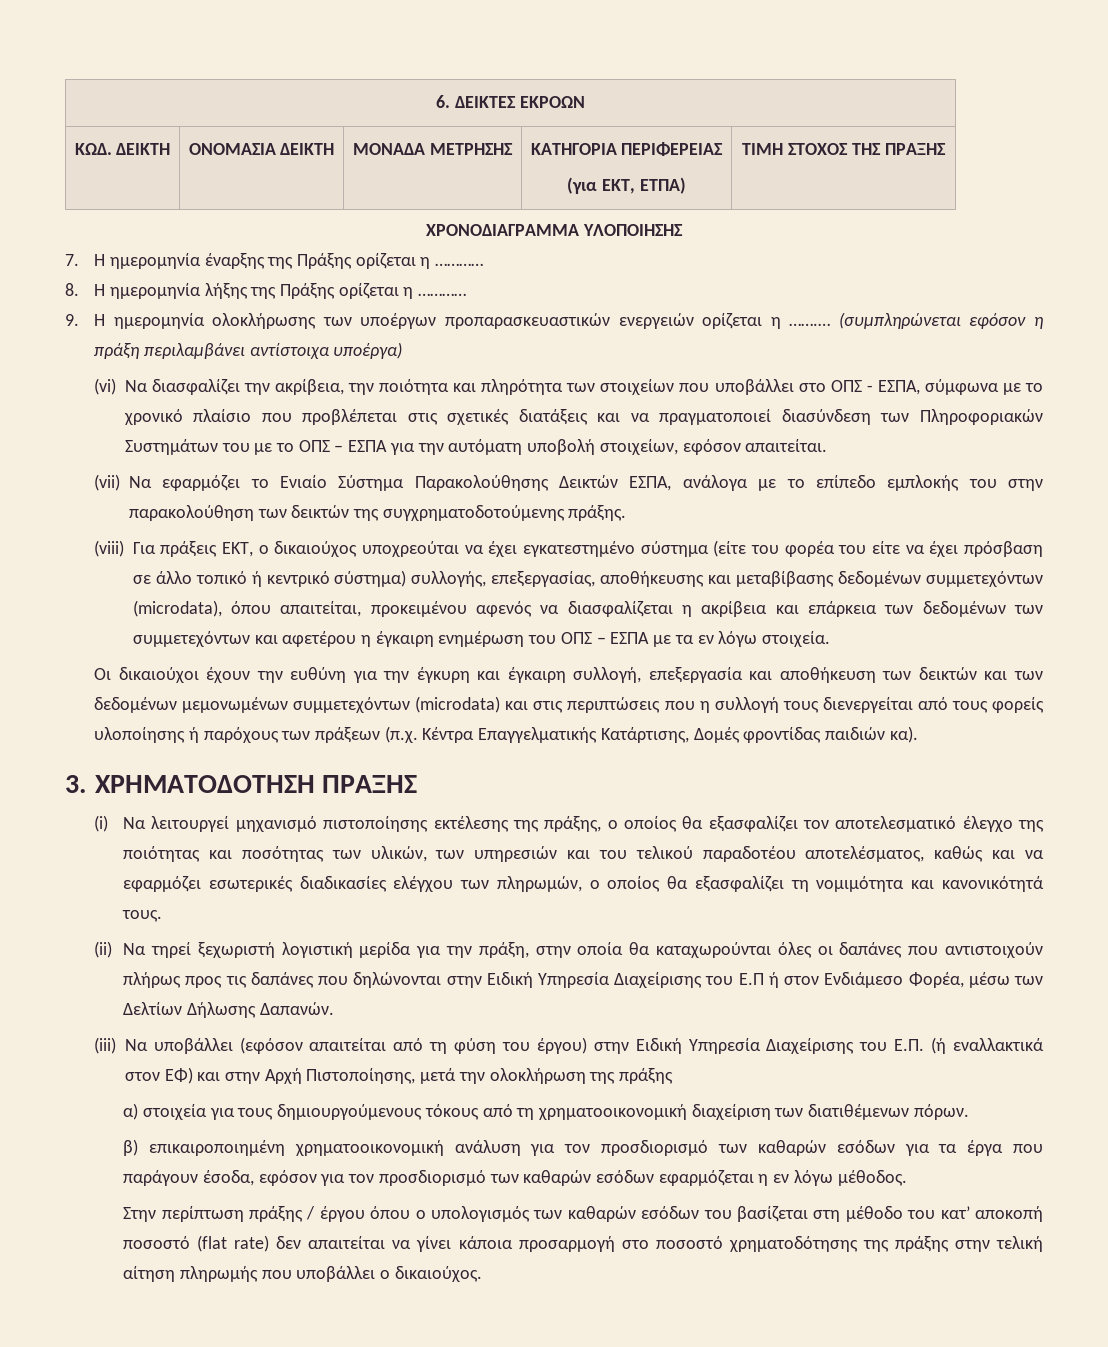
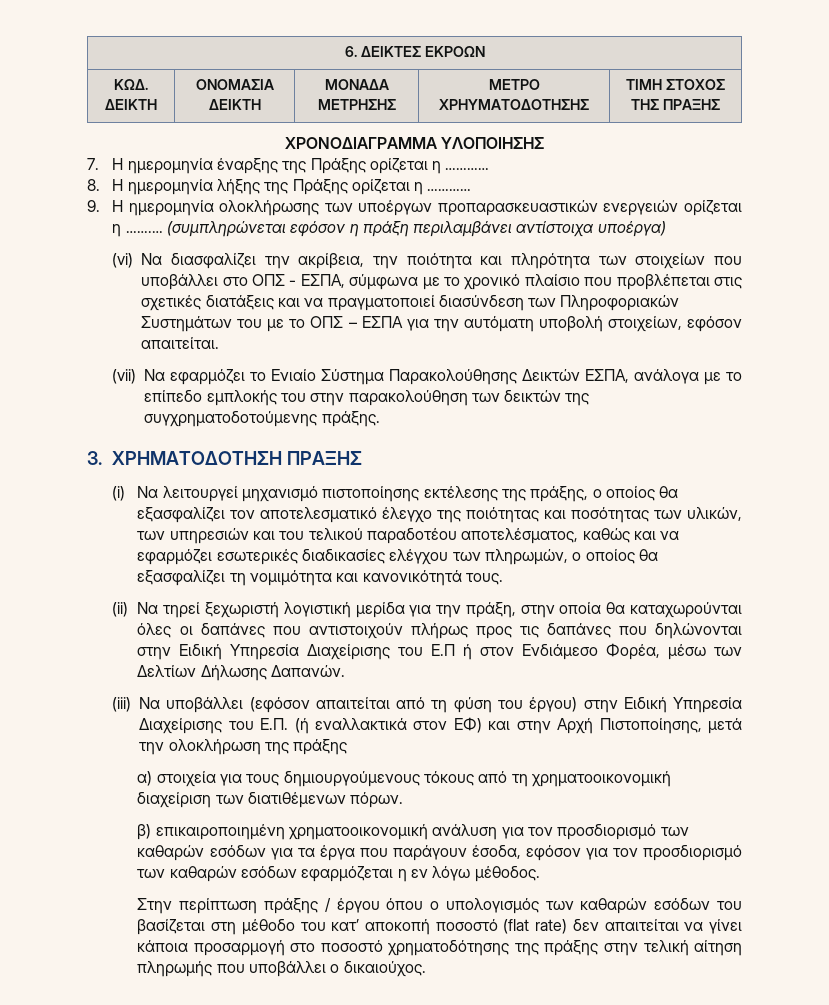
- ΚΩΔ. ΔΕΙΚΤΗ | ΟΝΟΜΑΣΙΑ ΔΕΙΚΤΗ | ΜΟΝΑΔΑ ΜΕΤΡΗΣΗΣ | ΚΑΤΗΓΟΡΙΑ ΠΕΡΙΦΕΡΕΙΑΣ
- (για ΕΚΤ, ΕΤΠΑ) | ΤΙΜΗ ΣΤΟΧΟΣ ΤΗΣ ΠΡΑΞΗΣ
+ ΚΩΔ. ΔΕΙΚΤΗ | ΟΝΟΜΑΣΙΑ ΔΕΙΚΤΗ | ΜΟΝΑΔΑ ΜΕΤΡΗΣΗΣ | ΜΕΤΡΟ ΧΡΗΥΜΑΤΟΔΟΤΗΣΗΣ | ΤΙΜΗ ΣΤΟΧΟΣ ΤΗΣ ΠΡΑΞΗΣ
- (viii) Για πράξεις ΕΚΤ, ο δικαιούχος υποχρεούται να έχει εγκατεστημένο σύστημα (είτε του φορέα του είτε να έχει πρόσβαση σε άλλο τοπικό ή κεντρικό σύστημα) συλλογής, επεξεργασίας, αποθήκευσης και μεταβίβασης δεδομένων συμμετεχόντων (microdata), όπου απαιτείται, προκειμένου αφενός να διασφαλίζεται η ακρίβεια και επάρκεια των δεδομένων των συμμετεχόντων και αφετέρου η έγκαιρη ενημέρωση του ΟΠΣ – ΕΣΠΑ με τα εν λόγω στοιχεία.
- Οι δικαιούχοι έχουν την ευθύνη για την έγκυρη και έγκαιρη συλλογή, επεξεργασία και αποθήκευση των δεικτών και των δεδομένων μεμονωμένων συμμετεχόντων (microdata) και στις περιπτώσεις που η συλλογή τους διενεργείται από τους φορείς υλοποίησης ή παρόχους των πράξεων (π.χ. Κέντρα Επαγγελματικής Κατάρτισης, Δομές φροντίδας παιδιών κα).

